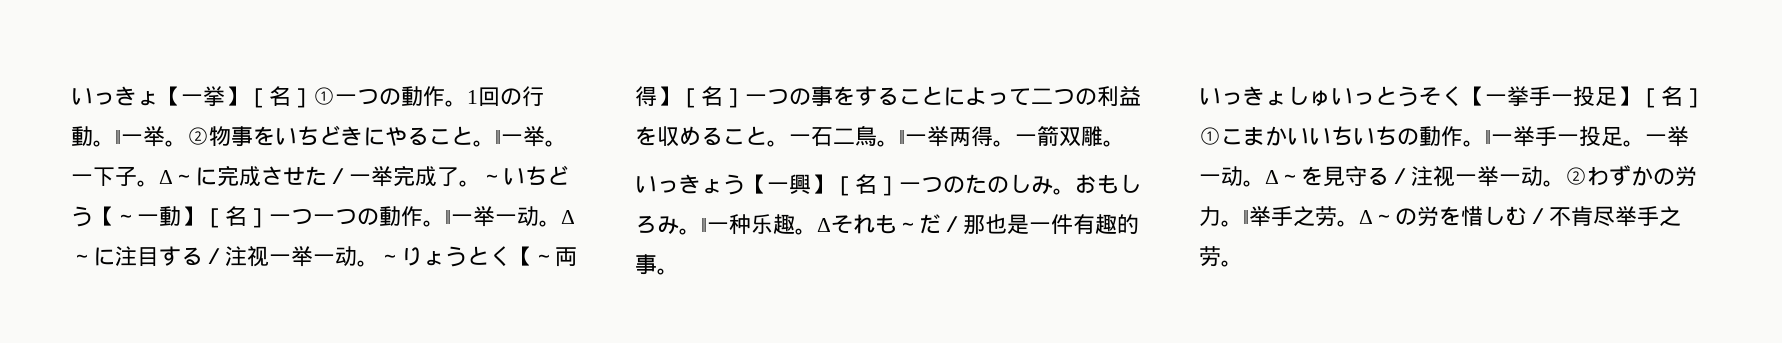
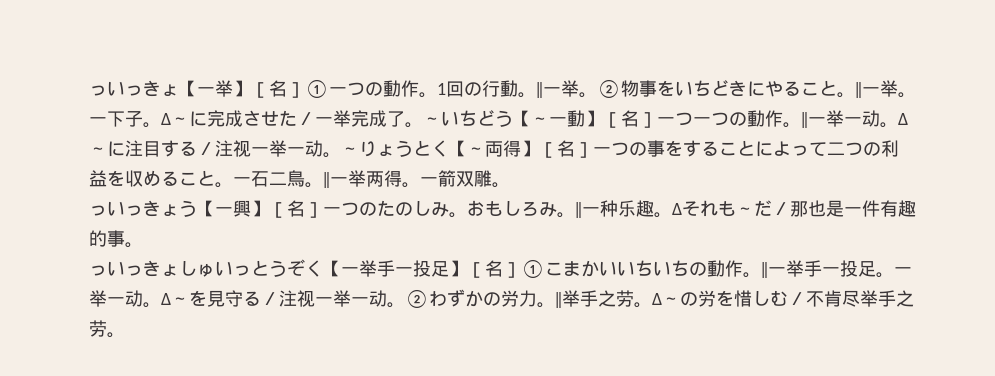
- いっきょ【一挙】［名］①一つの動作。
+ っいっきょ【一举】［名］①一つの動作。
- いっきょう【一興】［名］一つのたのしみ。
+ っいっきょう【一興】［名］一つのたのしみ。
- いっきょしゅいっとうそく【一挙手一投足】［名］①こまかいいちいちの動作。
+ っいっきょしゅいっとうぞく【一举手一投足】［名］①こまかいいちいちの動作。

